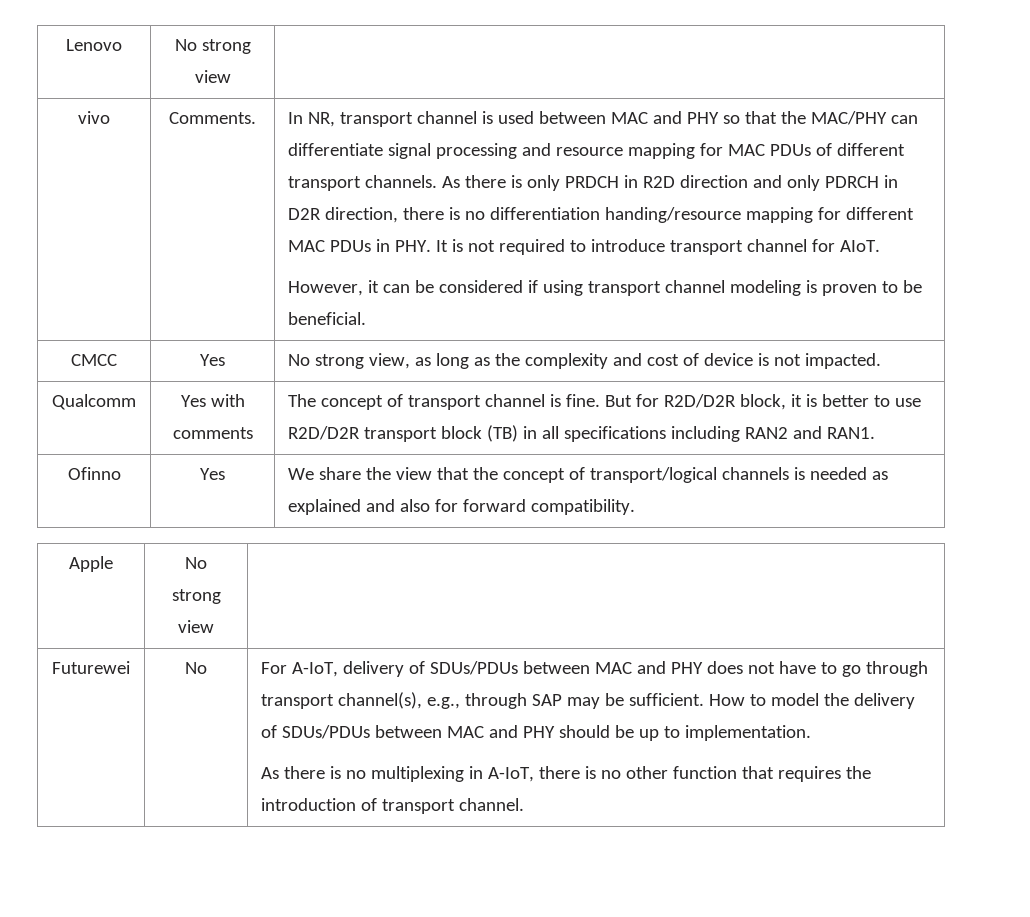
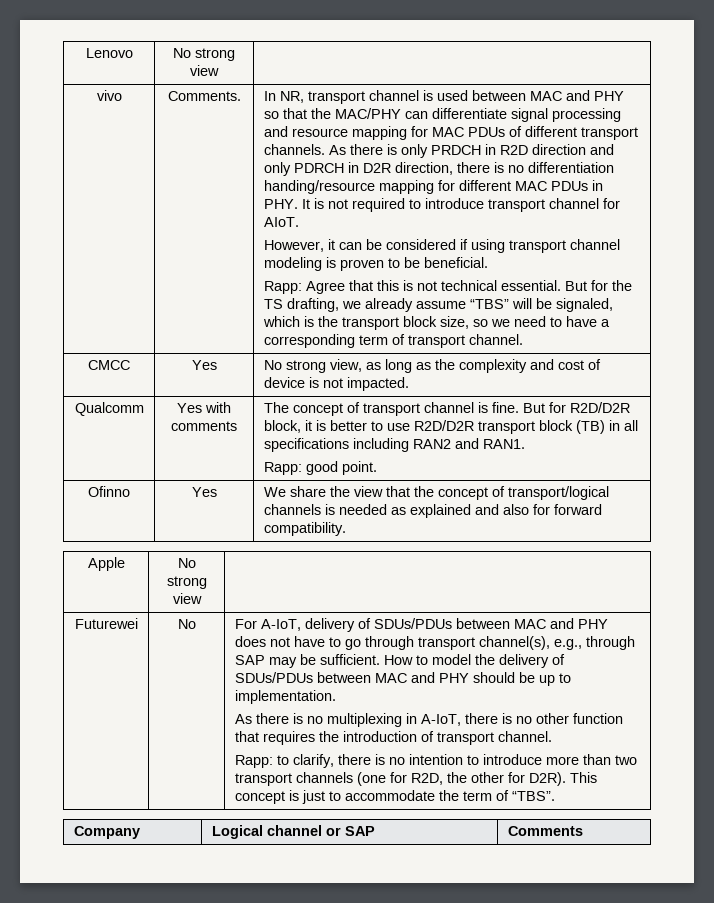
+ Rapp: Agree that this is not technical essential. But for the TS drafting, we already assume “TBS” will be signaled, which is the transport block size, so we need to have a corresponding term of transport channel.
  Qualcomm | Yes with comments | The concept of transport channel is fine. But for R2D/D2R block, it is better to use R2D/D2R transport block (TB) in all specifications including RAN2 and RAN1.
+ Rapp: good point.
+ Rapp: to clarify, there is no intention to introduce more than two transport channels (one for R2D, the other for D2R). This concept is just to accommodate the term of “TBS”.
+ Company | Logical channel or SAP | Comments

